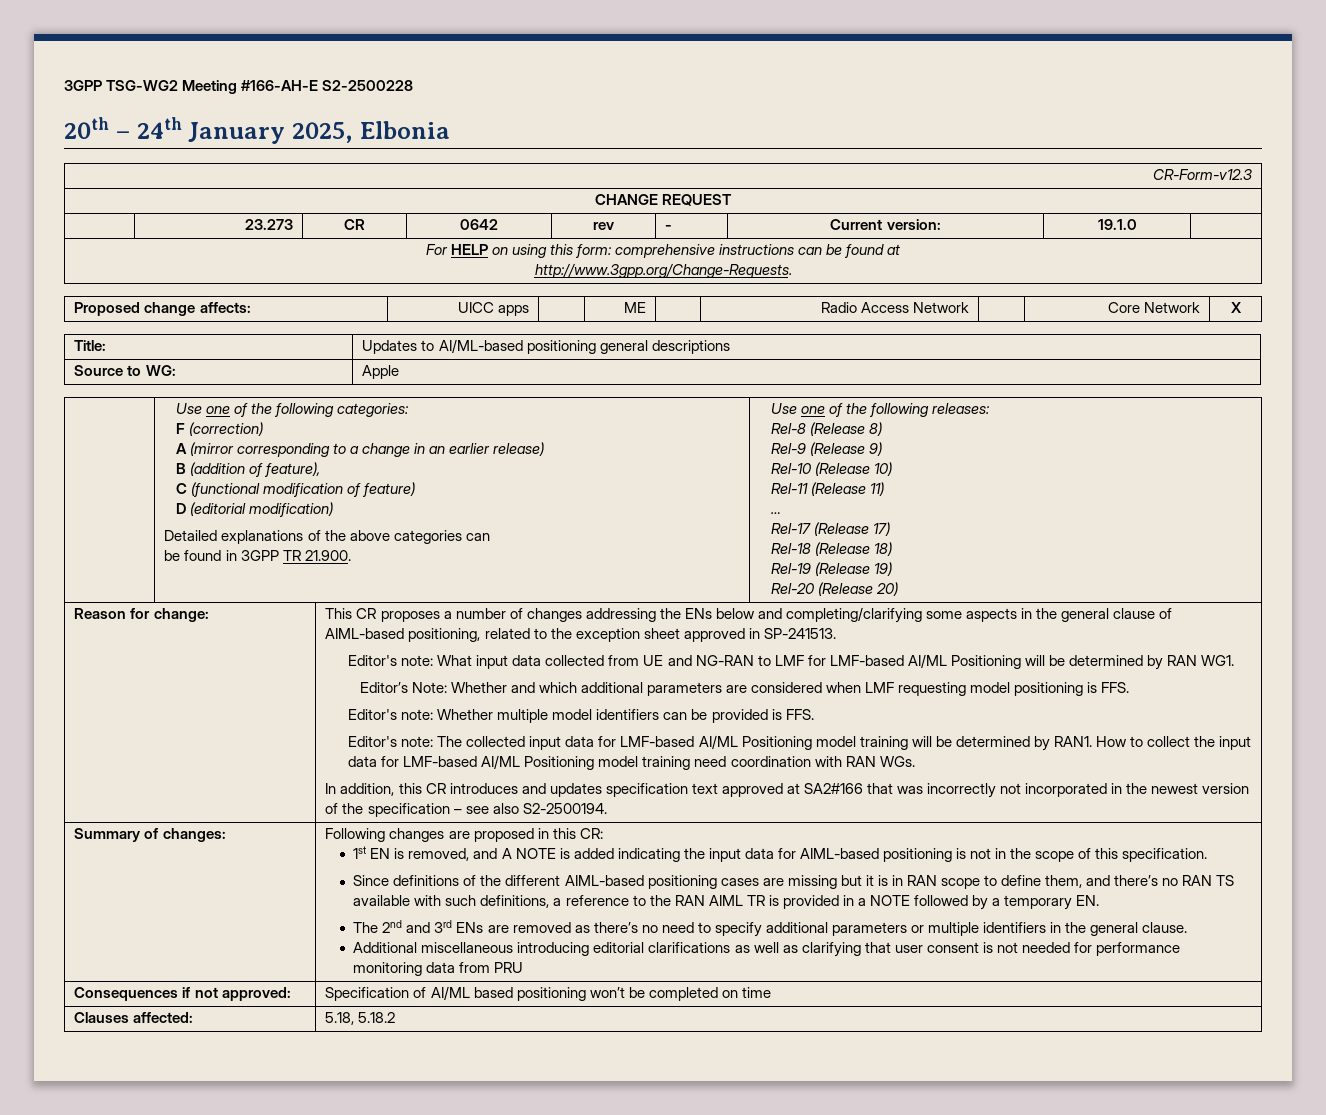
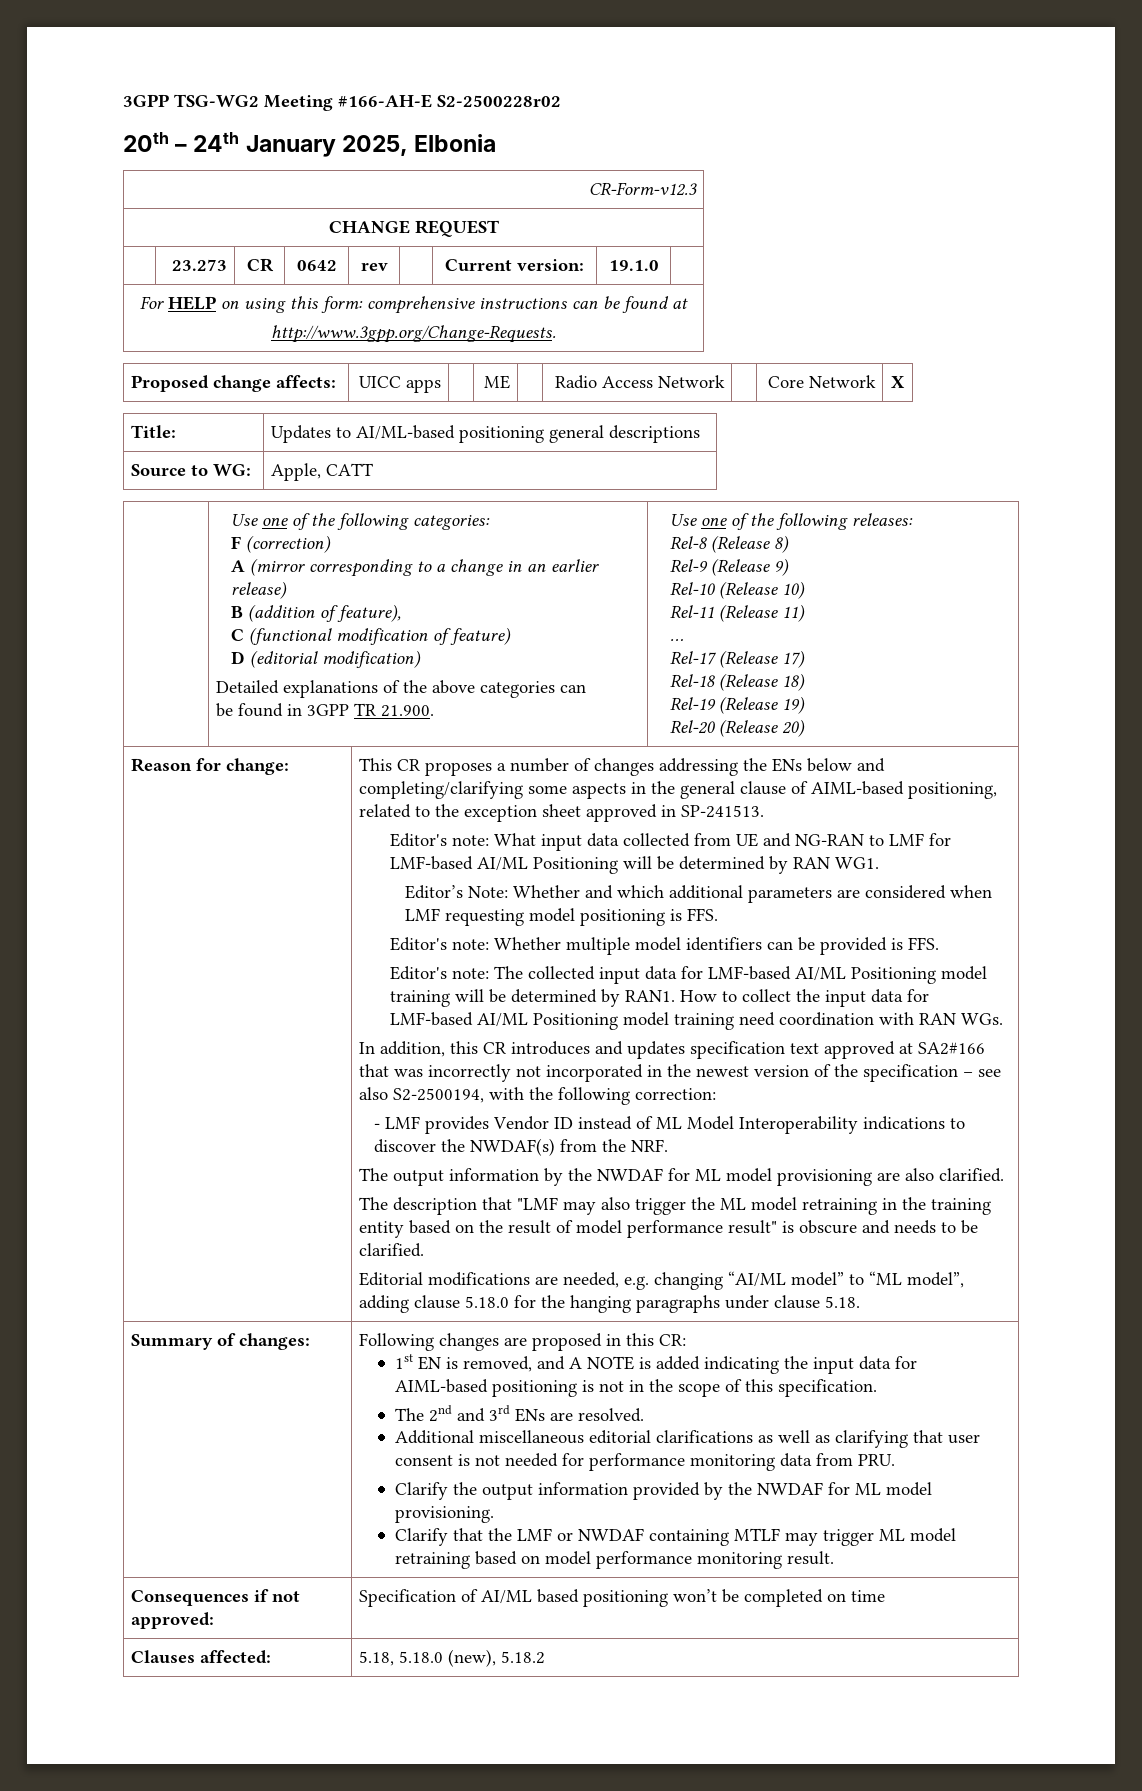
- 3GPP TSG-WG2 Meeting #166-AH-E S2-2500228
+ 3GPP TSG-WG2 Meeting #166-AH-E S2-2500228r02
- | 23.273 | CR | 0642 | rev | - | Current version: | 19.1.0 |
+ | 23.273 | CR | 0642 | rev | | Current version: | 19.1.0 |
- Source to WG: | Apple
+ Source to WG: | Apple, CATT
- In addition, this CR introduces and updates specification text approved at SA2#166 that was incorrectly not incorporated in the newest version of the specification – see also S2-2500194.
+ In addition, this CR introduces and updates specification text approved at SA2#166 that was incorrectly not incorporated in the newest version of the specification – see also S2-2500194, with the following correction:
+ - LMF provides Vendor ID instead of ML Model Interoperability indications to discover the NWDAF(s) from the NRF.
+ The output information by the NWDAF for ML model provisioning are also clarified.
+ The description that "LMF may also trigger the ML model retraining in the training entity based on the result of model performance result" is obscure and needs to be clarified.
+ Editorial modifications are needed, e.g. changing “AI/ML model” to “ML model”, adding clause 5.18.0 for the hanging paragraphs under clause 5.18.
- Since definitions of the different AIML-based positioning cases are missing but it is in RAN scope to define them, and there’s no RAN TS available with such definitions, a reference to the RAN AIML TR is provided in a NOTE followed by a temporary EN.
- The 2nd and 3rd ENs are removed as there’s no need to specify additional parameters or multiple identifiers in the general clause.
+ The 2nd and 3rd ENs are resolved.
- Additional miscellaneous introducing editorial clarifications as well as clarifying that user consent is not needed for performance monitoring data from PRU
+ Additional miscellaneous editorial clarifications as well as clarifying that user consent is not needed for performance monitoring data from PRU.
+ Clarify the output information provided by the NWDAF for ML model provisioning.
+ Clarify that the LMF or NWDAF containing MTLF may trigger ML model retraining based on model performance monitoring result.
- Clauses affected: | 5.18, 5.18.2
+ Clauses affected: | 5.18, 5.18.0 (new), 5.18.2

